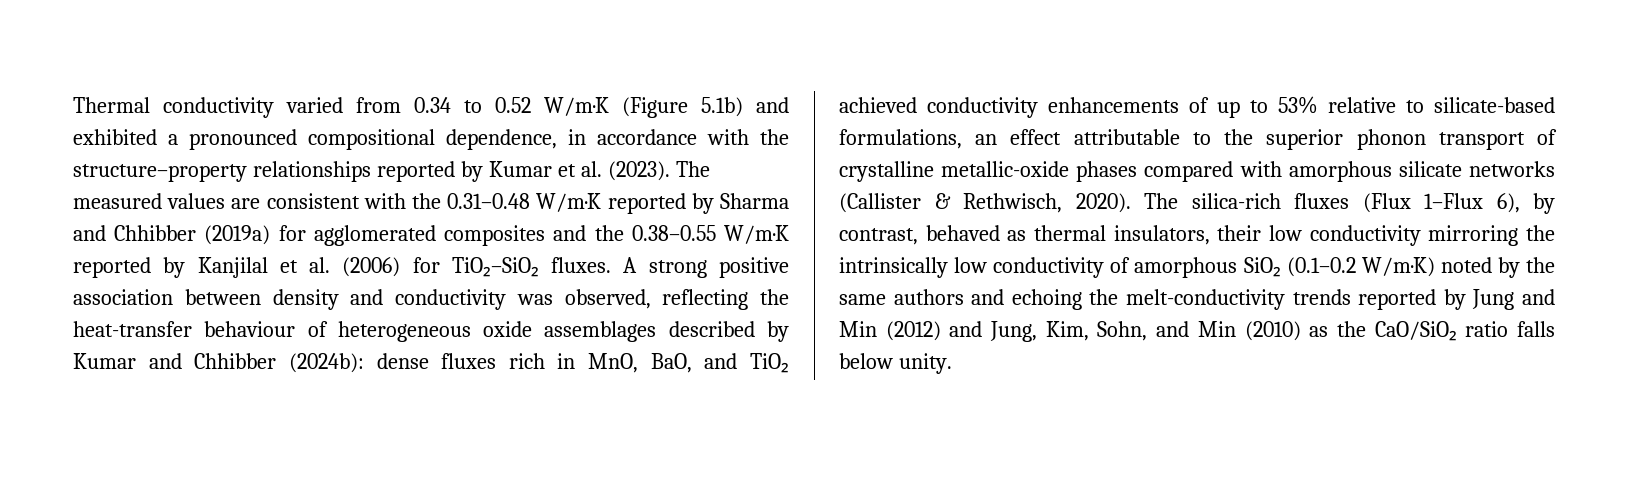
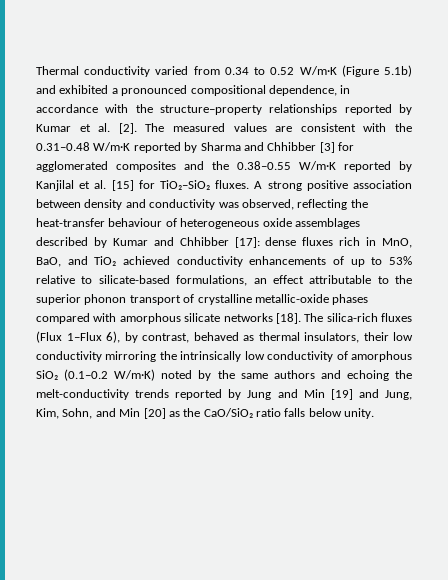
- Thermal conductivity varied from 0.34 to 0.52 W/m·K (Figure 5.1b) and exhibited a pronounced compositional dependence, in accordance with the structure–property relationships reported by Kumar et al. (2023).
+ Thermal conductivity varied from 0.34 to 0.52 W/m·K (Figure 5.1b) and exhibited a pronounced compositional dependence, in accordance with the structure–property relationships reported by Kumar et al. [2].
- The measured values are consistent with the 0.31–0.48 W/m·K reported by Sharma and Chhibber (2019a) for agglomerated composites and the 0.38–0.55 W/m·K reported by Kanjilal et al. (2006) for TiO₂–SiO₂ fluxes.
+ The measured values are consistent with the 0.31–0.48 W/m·K reported by Sharma and Chhibber [3] for agglomerated composites and the 0.38–0.55 W/m·K reported by Kanjilal et al. [15] for TiO₂–SiO₂ fluxes.
- A strong positive association between density and conductivity was observed, reflecting the heat-transfer behaviour of heterogeneous oxide assemblages described by Kumar and Chhibber (2024b): dense fluxes rich in MnO, BaO, and TiO₂ achieved conductivity enhancements of up to 53% relative to silicate-based formulations, an effect attributable to the superior phonon transport of crystalline metallic-oxide phases compared with amorphous silicate networks (Callister & Rethwisch, 2020).
+ A strong positive association between density and conductivity was observed, reflecting the heat-transfer behaviour of heterogeneous oxide assemblages described by Kumar and Chhibber [17]: dense fluxes rich in MnO, BaO, and TiO₂ achieved conductivity enhancements of up to 53% relative to silicate-based formulations, an effect attributable to the superior phonon transport of crystalline metallic-oxide phases compared with amorphous silicate networks [18].
- The silica-rich fluxes (Flux 1–Flux 6), by contrast, behaved as thermal insulators, their low conductivity mirroring the intrinsically low conductivity of amorphous SiO₂ (0.1–0.2 W/m·K) noted by the same authors and echoing the melt-conductivity trends reported by Jung and Min (2012) and Jung, Kim, Sohn, and Min (2010) as the CaO/SiO₂ ratio falls below unity.
+ The silica-rich fluxes (Flux 1–Flux 6), by contrast, behaved as thermal insulators, their low conductivity mirroring the intrinsically low conductivity of amorphous SiO₂ (0.1–0.2 W/m·K) noted by the same authors and echoing the melt-conductivity trends reported by Jung and Min [19] and Jung, Kim, Sohn, and Min [20] as the CaO/SiO₂ ratio falls below unity.

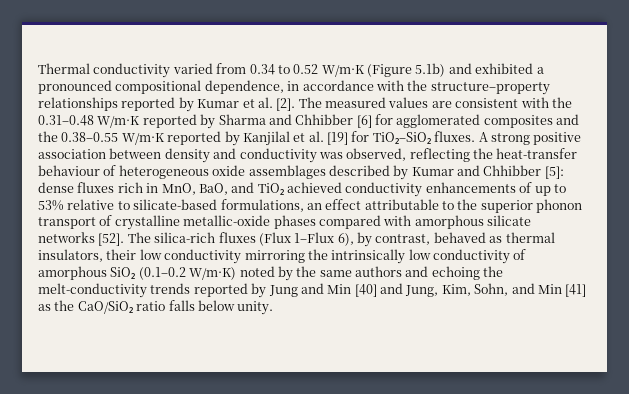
- The measured values are consistent with the 0.31–0.48 W/m·K reported by Sharma and Chhibber [3] for agglomerated composites and the 0.38–0.55 W/m·K reported by Kanjilal et al. [15] for TiO₂–SiO₂ fluxes.
+ The measured values are consistent with the 0.31–0.48 W/m·K reported by Sharma and Chhibber [6] for agglomerated composites and the 0.38–0.55 W/m·K reported by Kanjilal et al. [19] for TiO₂–SiO₂ fluxes.
- A strong positive association between density and conductivity was observed, reflecting the heat-transfer behaviour of heterogeneous oxide assemblages described by Kumar and Chhibber [17]: dense fluxes rich in MnO, BaO, and TiO₂ achieved conductivity enhancements of up to 53% relative to silicate-based formulations, an effect attributable to the superior phonon transport of crystalline metallic-oxide phases compared with amorphous silicate networks [18].
+ A strong positive association between density and conductivity was observed, reflecting the heat-transfer behaviour of heterogeneous oxide assemblages described by Kumar and Chhibber [5]: dense fluxes rich in MnO, BaO, and TiO₂ achieved conductivity enhancements of up to 53% relative to silicate-based formulations, an effect attributable to the superior phonon transport of crystalline metallic-oxide phases compared with amorphous silicate networks [52].
- The silica-rich fluxes (Flux 1–Flux 6), by contrast, behaved as thermal insulators, their low conductivity mirroring the intrinsically low conductivity of amorphous SiO₂ (0.1–0.2 W/m·K) noted by the same authors and echoing the melt-conductivity trends reported by Jung and Min [19] and Jung, Kim, Sohn, and Min [20] as the CaO/SiO₂ ratio falls below unity.
+ The silica-rich fluxes (Flux 1–Flux 6), by contrast, behaved as thermal insulators, their low conductivity mirroring the intrinsically low conductivity of amorphous SiO₂ (0.1–0.2 W/m·K) noted by the same authors and echoing the melt-conductivity trends reported by Jung and Min [40] and Jung, Kim, Sohn, and Min [41] as the CaO/SiO₂ ratio falls below unity.

